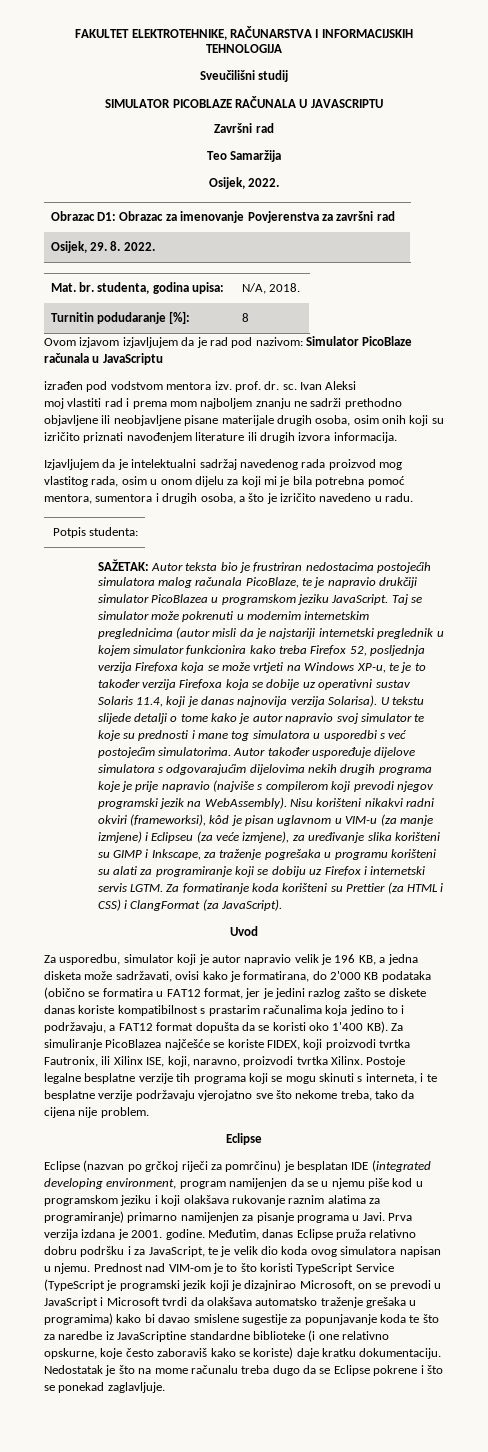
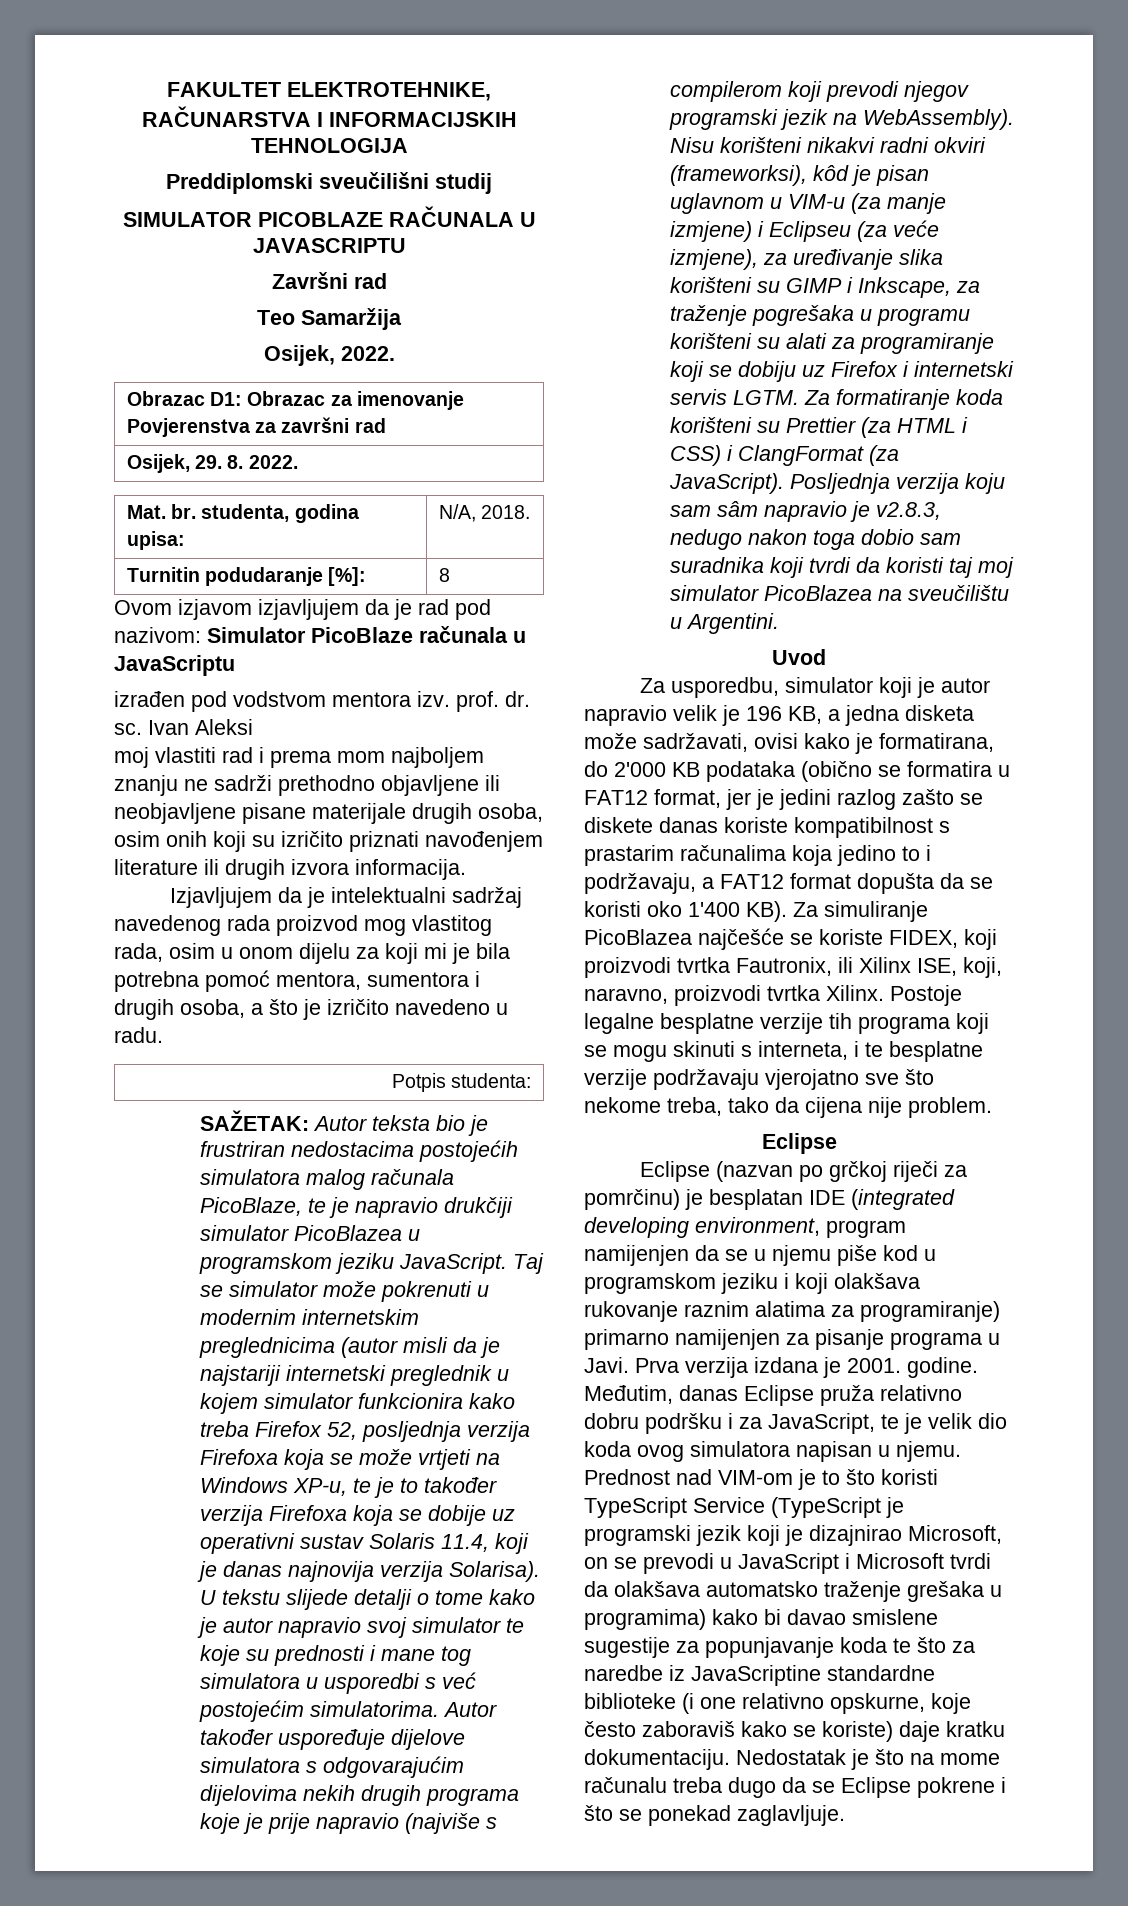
- Sveučilišni studij
+ Preddiplomski sveučilišni studij
+ Posljednja verzija koju sam sâm napravio je v2.8.3, nedugo nakon toga dobio sam suradnika koji tvrdi da koristi taj moj simulator PicoBlazea na sveučilištu u Argentini.

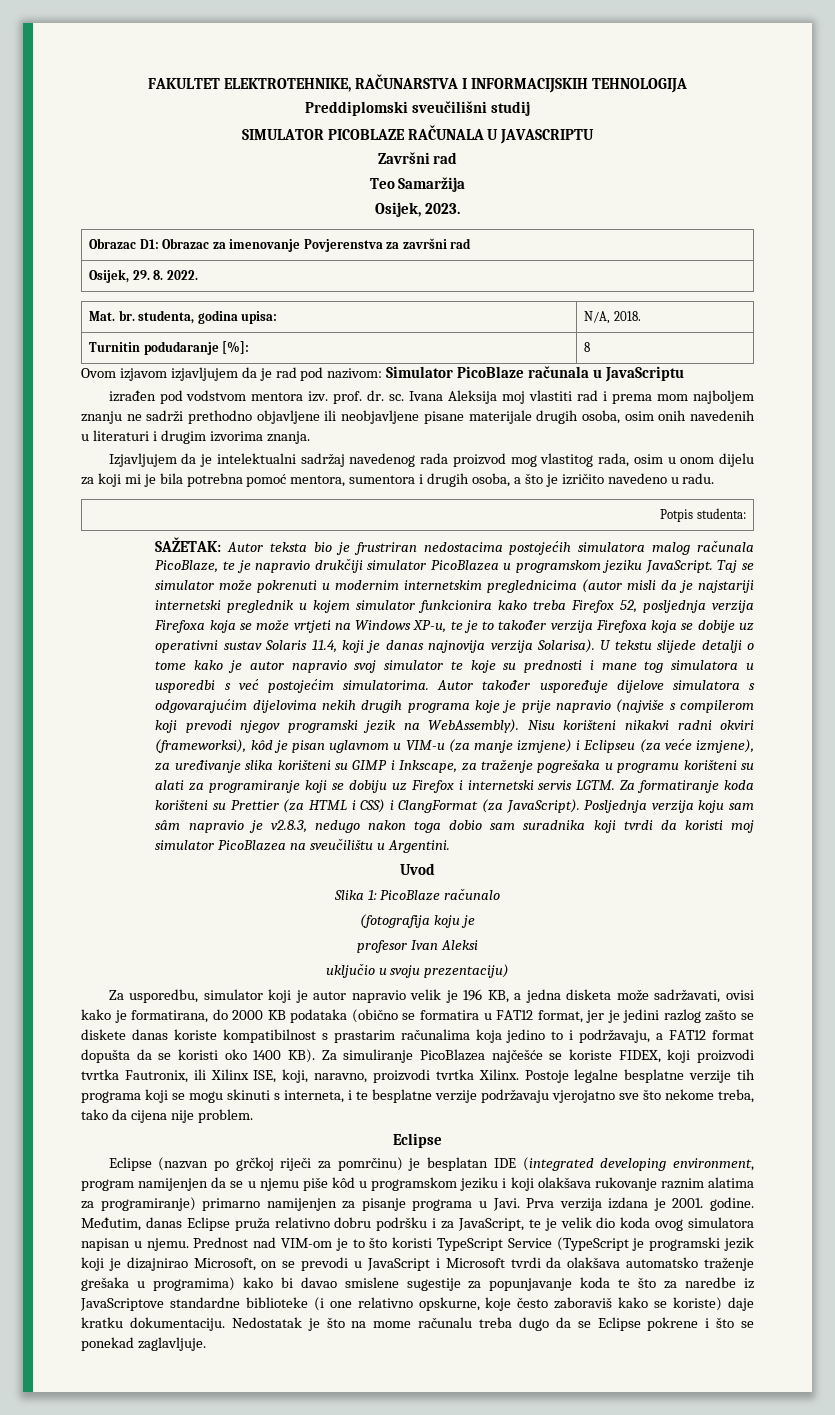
- Osijek, 2022.
+ Osijek, 2023.
- Ivan Aleksi
- moj vlastiti rad i prema mom najboljem znanju ne sadrži prethodno objavljene ili neobjavljene pisane materijale drugih osoba, osim onih koji su izričito priznati navođenjem literature ili drugih izvora informacija.
+ Ivana Aleksija moj vlastiti rad i prema mom najboljem znanju ne sadrži prethodno objavljene ili neobjavljene pisane materijale drugih osoba, osim onih navedenih u literaturi i drugim izvorima znanja.
- Posljednja verzija koju sam sâm napravio je v2.8.3, nedugo nakon toga dobio sam suradnika koji tvrdi da koristi taj moj simulator PicoBlazea na sveučilištu u Argentini.
+ Posljednja verzija koju sam sâm napravio je v2.8.3, nedugo nakon toga dobio sam suradnika koji tvrdi da koristi moj simulator PicoBlazea na sveučilištu u Argentini.
+ Slika 1: PicoBlaze računalo
+ (fotografija koju je
+ profesor Ivan Aleksi
+ uključio u svoju prezentaciju)
- Za usporedbu, simulator koji je autor napravio velik je 196 KB, a jedna disketa može sadržavati, ovisi kako je formatirana, do 2'000 KB podataka (obično se formatira u FAT12 format, jer je jedini razlog zašto se diskete danas koriste kompatibilnost s prastarim računalima koja jedino to i podržavaju, a FAT12 format dopušta da se koristi oko 1'400 KB). Za simuliranje PicoBlazea najčešće se koriste FIDEX, koji proizvodi tvrtka Fautronix, ili Xilinx ISE, koji, naravno, proizvodi tvrtka Xilinx.
+ Za usporedbu, simulator koji je autor napravio velik je 196 KB, a jedna disketa može sadržavati, ovisi kako je formatirana, do 2000 KB podataka (obično se formatira u FAT12 format, jer je jedini razlog zašto se diskete danas koriste kompatibilnost s prastarim računalima koja jedino to i podržavaju, a FAT12 format dopušta da se koristi oko 1400 KB). Za simuliranje PicoBlazea najčešće se koriste FIDEX, koji proizvodi tvrtka Fautronix, ili Xilinx ISE, koji, naravno, proizvodi tvrtka Xilinx.
- Eclipse (nazvan po grčkoj riječi za pomrčinu) je besplatan IDE (integrated developing environment, program namijenjen da se u njemu piše kod u programskom jeziku i koji olakšava rukovanje raznim alatima za programiranje) primarno namijenjen za pisanje programa u Javi.
+ Eclipse (nazvan po grčkoj riječi za pomrčinu) je besplatan IDE (integrated developing environment, program namijenjen da se u njemu piše kôd u programskom jeziku i koji olakšava rukovanje raznim alatima za programiranje) primarno namijenjen za pisanje programa u Javi.
- Prednost nad VIM-om je to što koristi TypeScript Service (TypeScript je programski jezik koji je dizajnirao Microsoft, on se prevodi u JavaScript i Microsoft tvrdi da olakšava automatsko traženje grešaka u programima) kako bi davao smislene sugestije za popunjavanje koda te što za naredbe iz JavaScriptine standardne biblioteke (i one relativno opskurne, koje često zaboraviš kako se koriste) daje kratku dokumentaciju.
+ Prednost nad VIM-om je to što koristi TypeScript Service (TypeScript je programski jezik koji je dizajnirao Microsoft, on se prevodi u JavaScript i Microsoft tvrdi da olakšava automatsko traženje grešaka u programima) kako bi davao smislene sugestije za popunjavanje koda te što za naredbe iz JavaScriptove standardne biblioteke (i one relativno opskurne, koje često zaboraviš kako se koriste) daje kratku dokumentaciju.

